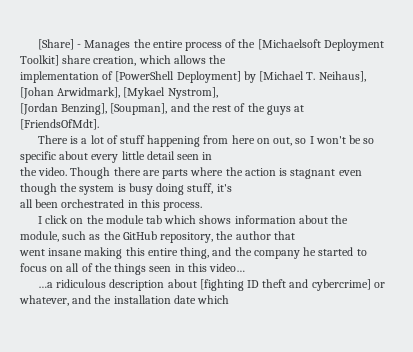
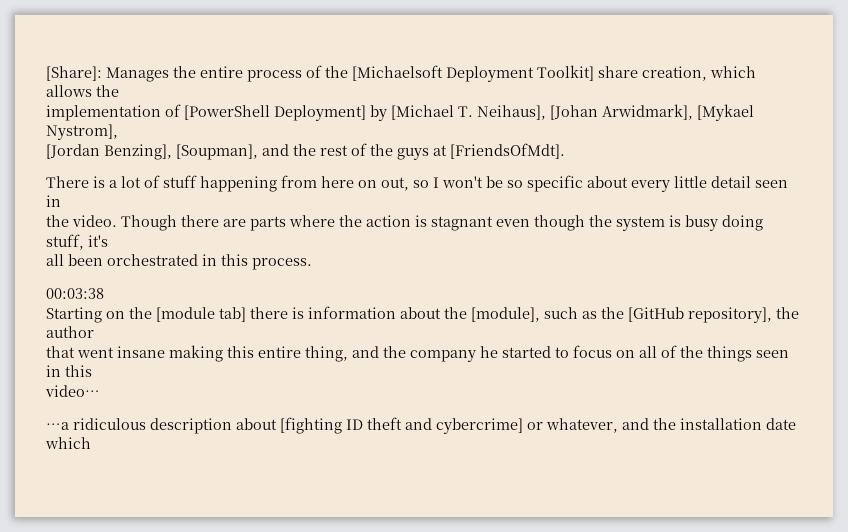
- [Share] - Manages the entire process of the [Michaelsoft Deployment Toolkit] share creation, which allows the
+ [Share]: Manages the entire process of the [Michaelsoft Deployment Toolkit] share creation, which allows the
- I click on the module tab which shows information about the module, such as the GitHub repository, the author that
- went insane making this entire thing, and the company he started to focus on all of the things seen in this video…
+ 00:03:38
+ Starting on the [module tab] there is information about the [module], such as the [GitHub repository], the author
+ that went insane making this entire thing, and the company he started to focus on all of the things seen in this
+ video…

